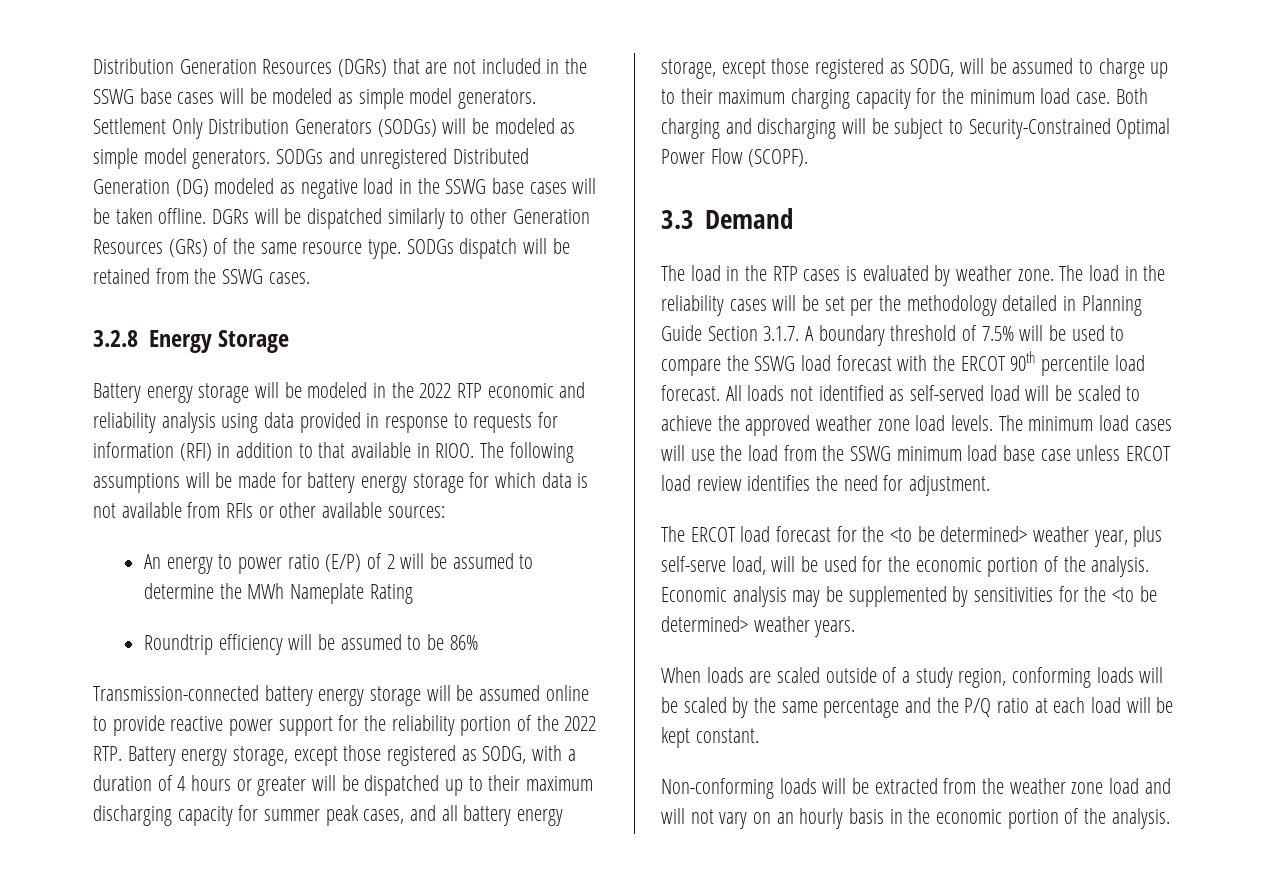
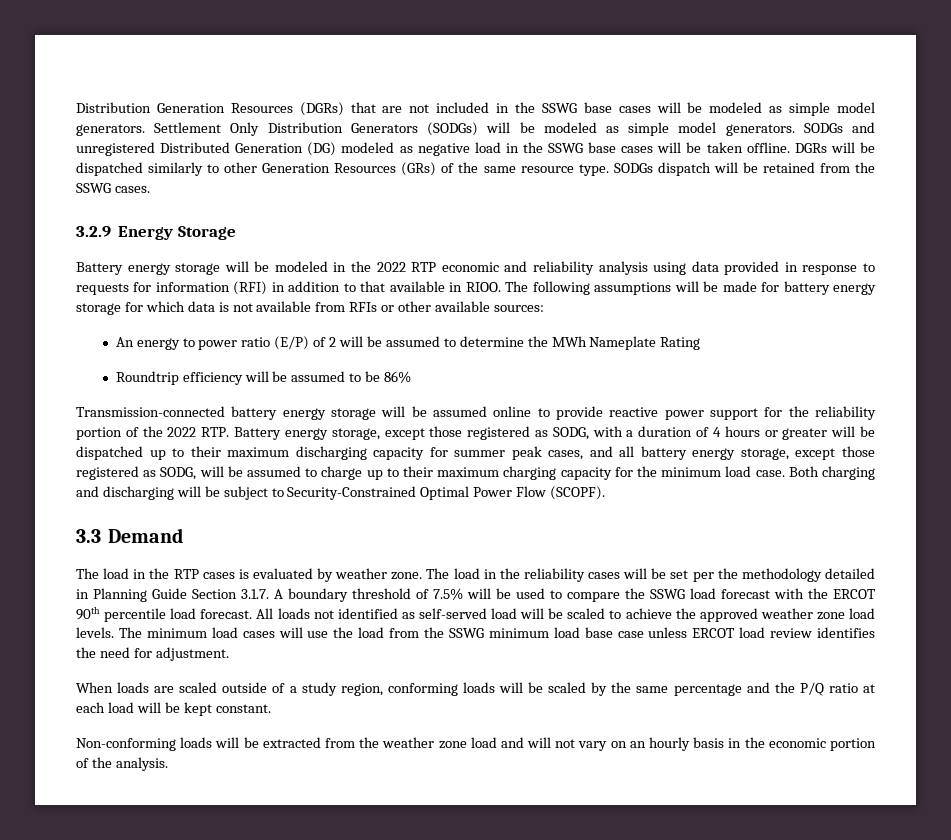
- 3.2.8 Energy Storage
+ 3.2.9 Energy Storage
- The ERCOT load forecast for the <to be determined> weather year, plus self-serve load, will be used for the economic portion of the analysis. Economic analysis may be supplemented by sensitivities for the <to be determined> weather years.

